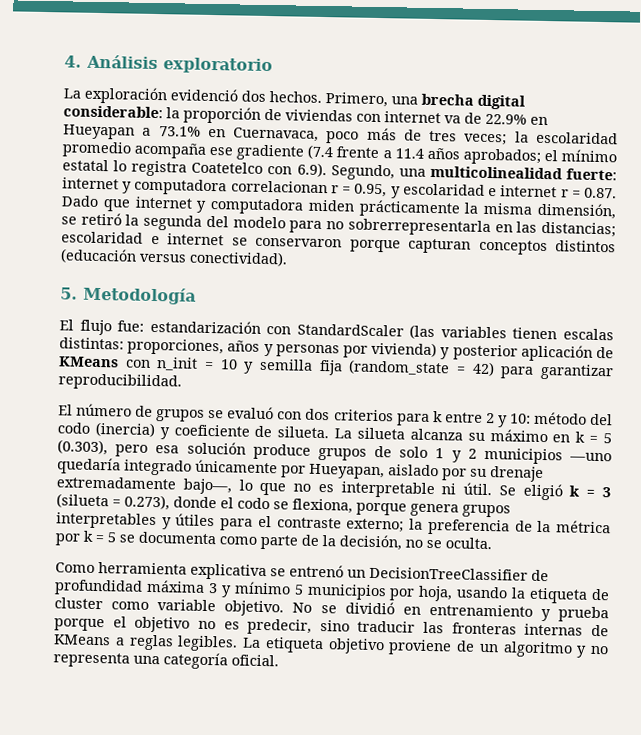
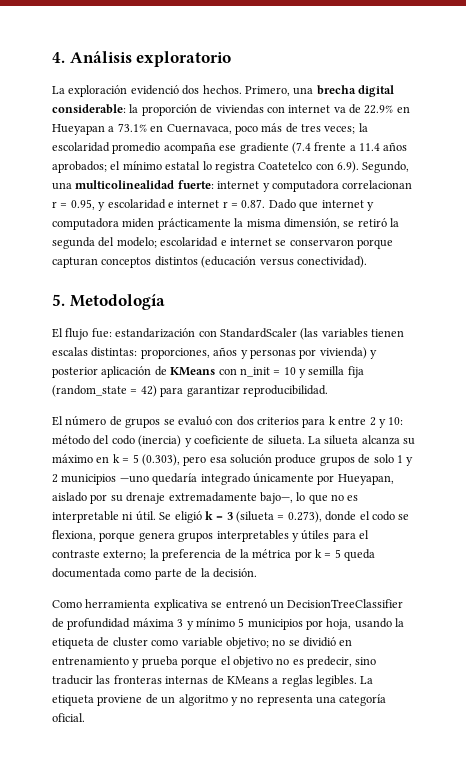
- internet y computadora correlacionan r = 0.95, y escolaridad e internet r = 0.87. Dado que internet y computadora miden prácticamente la misma dimensión, se retiró la segunda del modelo para no sobrerrepresentarla en las distancias;
+ internet y computadora correlacionan r = 0.95, y escolaridad e internet r = 0.87. Dado que internet y computadora miden prácticamente la misma dimensión, se retiró la segunda del modelo;
- Se eligió k = 3 (silueta = 0.273), donde el codo se flexiona, porque genera grupos interpretables y útiles para el contraste externo; la preferencia de la métrica por k = 5 se documenta como parte de la decisión, no se oculta.
+ Se eligió k = 3 (silueta = 0.273), donde el codo se flexiona, porque genera grupos interpretables y útiles para el contraste externo; la preferencia de la métrica por k = 5 queda documentada como parte de la decisión.
- Como herramienta explicativa se entrenó un DecisionTreeClassifier de profundidad máxima 3 y mínimo 5 municipios por hoja, usando la etiqueta de cluster como variable objetivo. No se dividió en entrenamiento y prueba porque el objetivo no es predecir, sino traducir las fronteras internas de KMeans a reglas legibles.
+ Como herramienta explicativa se entrenó un DecisionTreeClassifier de profundidad máxima 3 y mínimo 5 municipios por hoja, usando la etiqueta de cluster como variable objetivo; no se dividió en entrenamiento y prueba porque el objetivo no es predecir, sino traducir las fronteras internas de KMeans a reglas legibles.
- La etiqueta objetivo proviene de un algoritmo y no representa una categoría oficial.
+ La etiqueta proviene de un algoritmo y no representa una categoría oficial.

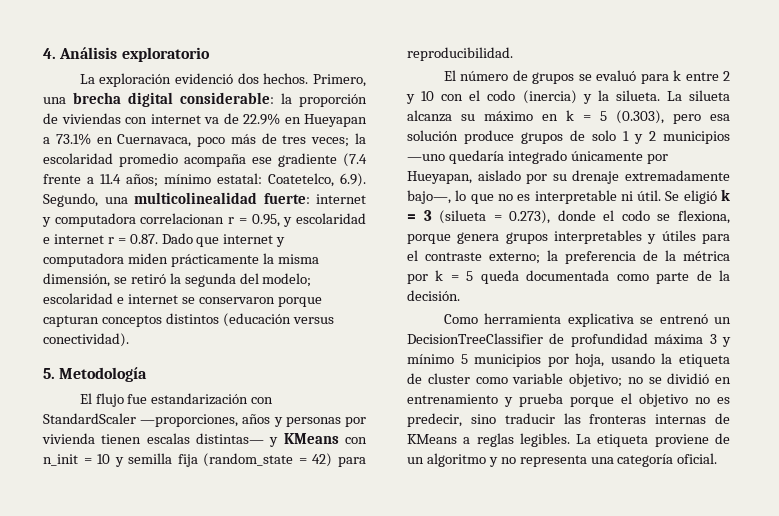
- la escolaridad promedio acompaña ese gradiente (7.4 frente a 11.4 años aprobados; el mínimo estatal lo registra Coatetelco con 6.9). Segundo, una multicolinealidad fuerte:
+ la escolaridad promedio acompaña ese gradiente (7.4 frente a 11.4 años; mínimo estatal: Coatetelco, 6.9). Segundo, una multicolinealidad fuerte:
- El flujo fue: estandarización con StandardScaler (las variables tienen escalas distintas: proporciones, años y personas por vivienda) y posterior aplicación de KMeans con n_init = 10 y semilla fija (random_state = 42) para garantizar reproducibilidad.
+ El flujo fue estandarización con StandardScaler —proporciones, años y personas por vivienda tienen escalas distintas— y KMeans con n_init = 10 y semilla fija (random_state = 42) para reproducibilidad.
- El número de grupos se evaluó con dos criterios para k entre 2 y 10: método del codo (inercia) y coeficiente de silueta.
+ El número de grupos se evaluó para k entre 2 y 10 con el codo (inercia) y la silueta.

